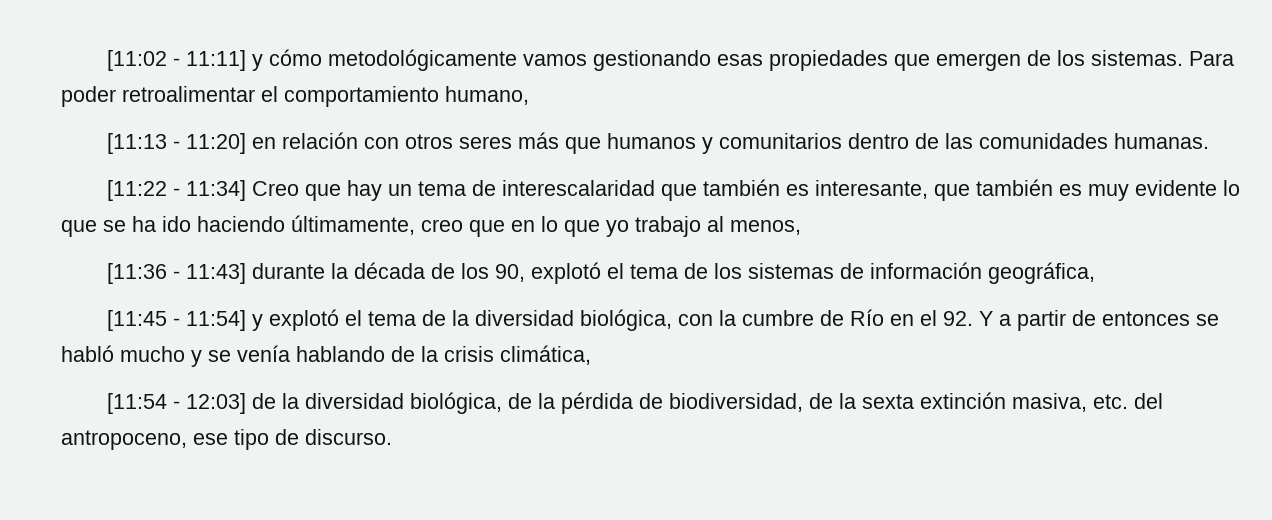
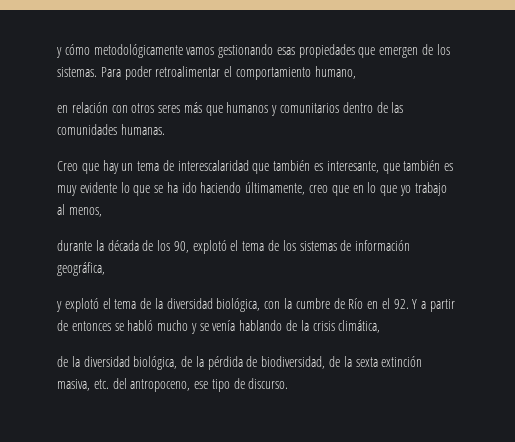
- [11:02 - 11:11] y cómo metodológicamente vamos gestionando esas propiedades que emergen de los sistemas.
+ y cómo metodológicamente vamos gestionando esas propiedades que emergen de los sistemas.
- [11:13 - 11:20] en relación con otros seres más que humanos y comunitarios dentro de las comunidades humanas.
+ en relación con otros seres más que humanos y comunitarios dentro de las comunidades humanas.
- [11:22 - 11:34] Creo que hay un tema de interescalaridad que también es interesante, que también es muy evidente lo que se ha ido haciendo últimamente, creo que en lo que yo trabajo al menos,
+ Creo que hay un tema de interescalaridad que también es interesante, que también es muy evidente lo que se ha ido haciendo últimamente, creo que en lo que yo trabajo al menos,
- [11:36 - 11:43] durante la década de los 90, explotó el tema de los sistemas de información geográfica,
+ durante la década de los 90, explotó el tema de los sistemas de información geográfica,
- [11:45 - 11:54] y explotó el tema de la diversidad biológica, con la cumbre de Río en el 92. Y a partir de entonces se habló mucho y se venía hablando de la crisis climática,
+ y explotó el tema de la diversidad biológica, con la cumbre de Río en el 92. Y a partir de entonces se habló mucho y se venía hablando de la crisis climática,
- [11:54 - 12:03] de la diversidad biológica, de la pérdida de biodiversidad, de la sexta extinción masiva, etc. del antropoceno, ese tipo de discurso.
+ de la diversidad biológica, de la pérdida de biodiversidad, de la sexta extinción masiva, etc. del antropoceno, ese tipo de discurso.

